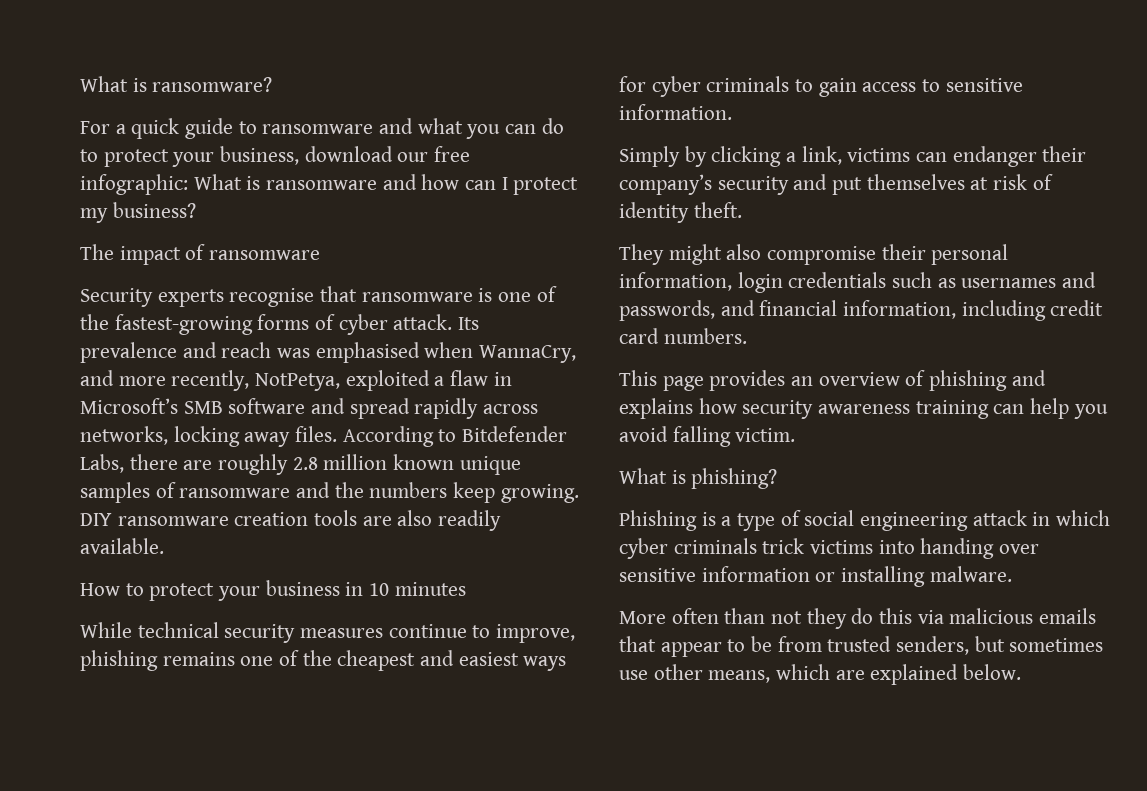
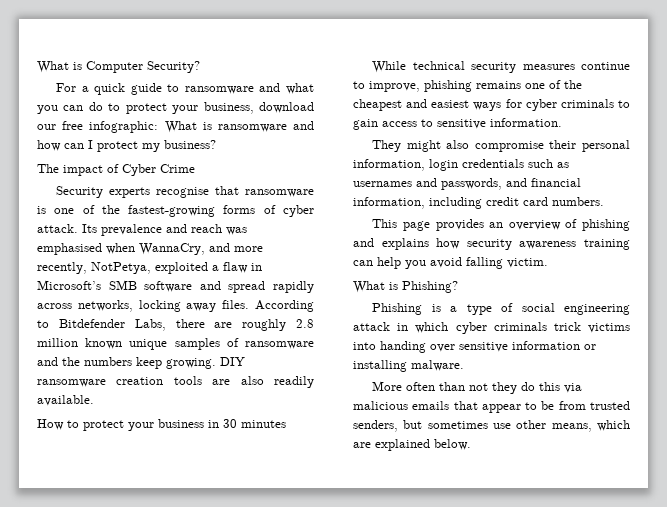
- What is ransomware?
+ What is Computer Security?
- The impact of ransomware
+ The impact of Cyber Crime
- How to protect your business in 10 minutes
+ How to protect your business in 30 minutes
- Simply by clicking a link, victims can endanger their company’s security and put themselves at risk of identity theft.
- What is phishing?
+ What is Phishing?

